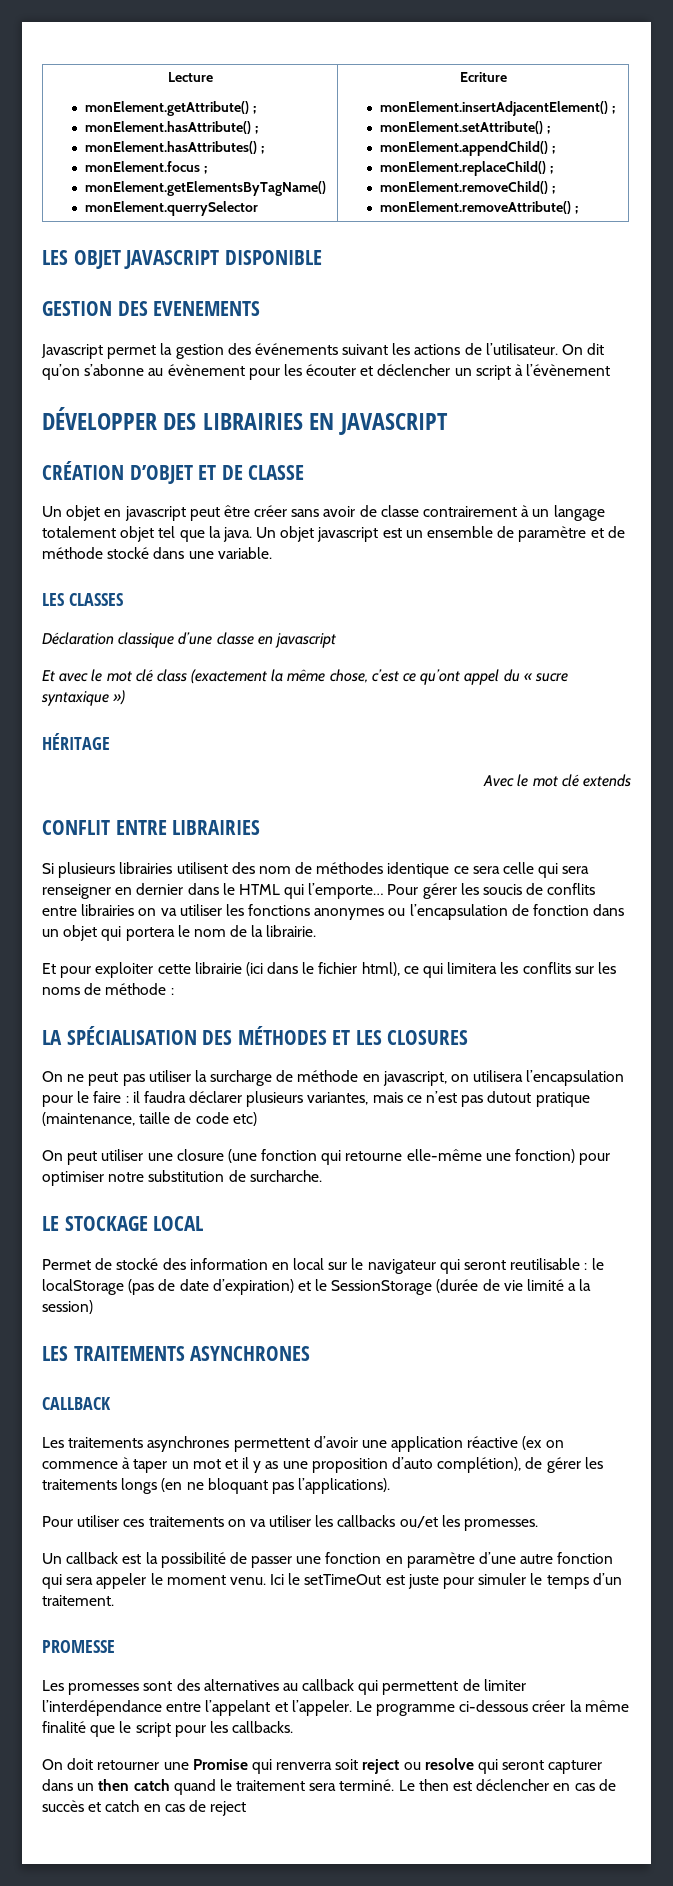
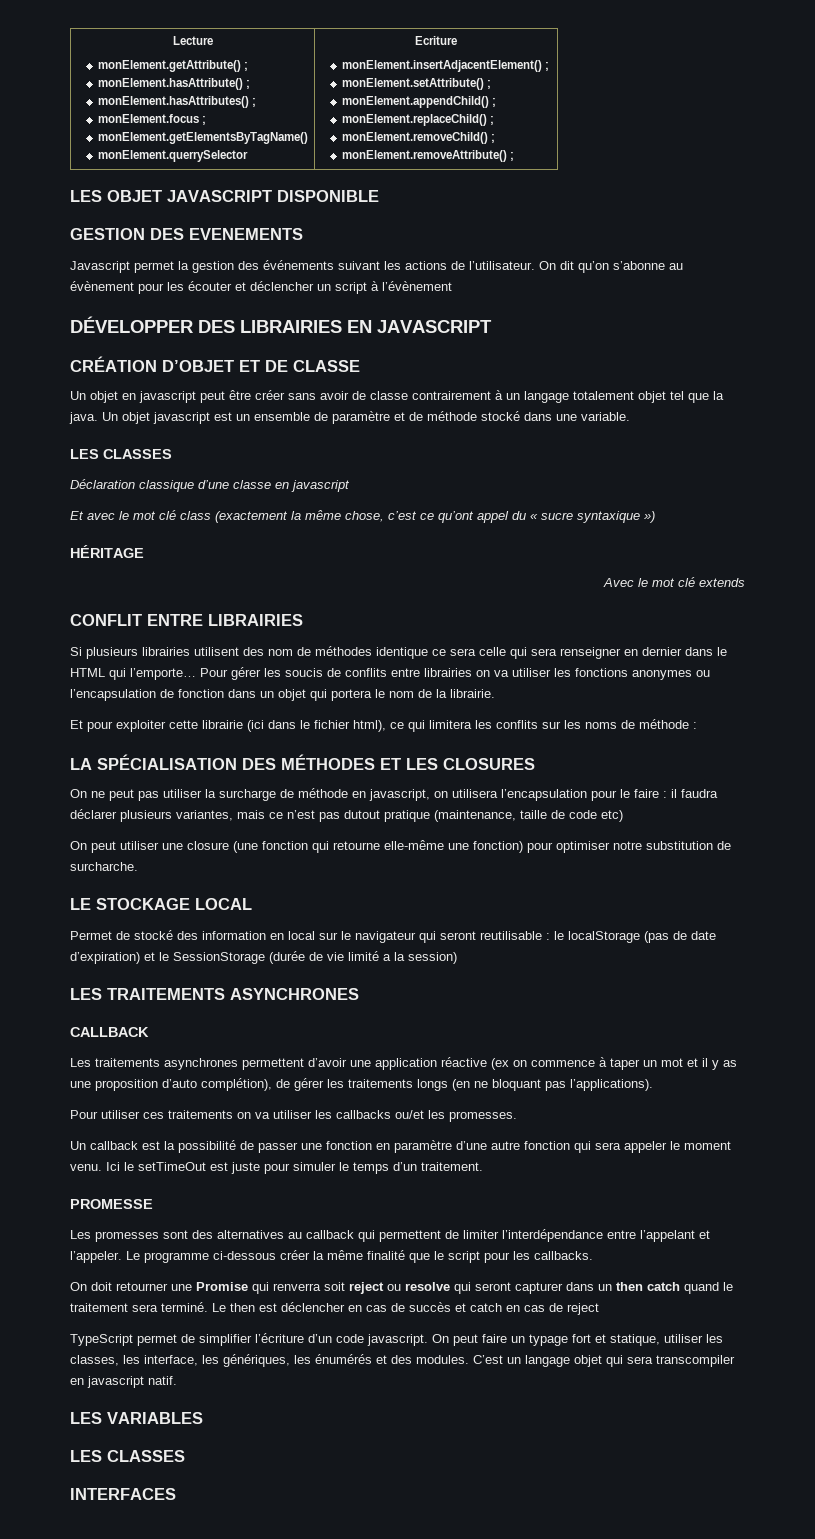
+ TypeScript permet de simplifier l’écriture d’un code javascript. On peut faire un typage fort et statique, utiliser les classes, les interface, les génériques, les énumérés et des modules. C’est un langage objet qui sera transcompiler en javascript natif.
+ LES VARIABLES
+ LES CLASSES
+ INTERFACES

